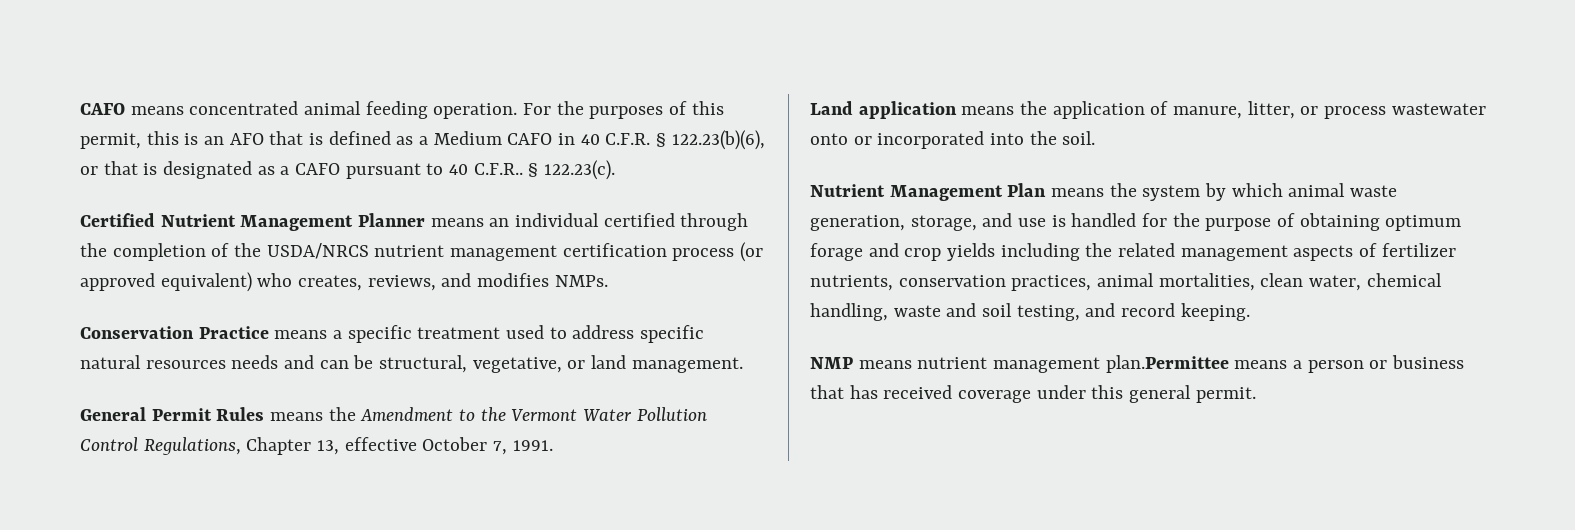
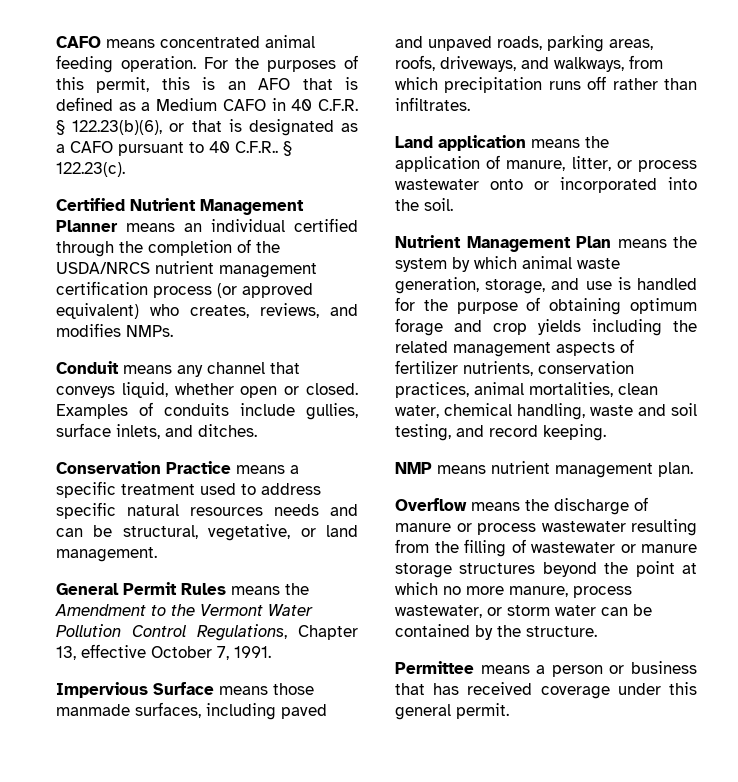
+ Conduit means any channel that conveys liquid, whether open or closed. Examples of conduits include gullies, surface inlets, and ditches.
+ Impervious Surface means those manmade surfaces, including paved and unpaved roads, parking areas, roofs, driveways, and walkways, from which precipitation runs off rather than infiltrates.
- NMP means nutrient management plan.Permittee means a person or business that has received coverage under this general permit.
+ NMP means nutrient management plan.
+ Overflow means the discharge of manure or process wastewater resulting from the filling of wastewater or manure storage structures beyond the point at which no more manure, process wastewater, or storm water can be contained by the structure.
+ Permittee means a person or business that has received coverage under this general permit.

